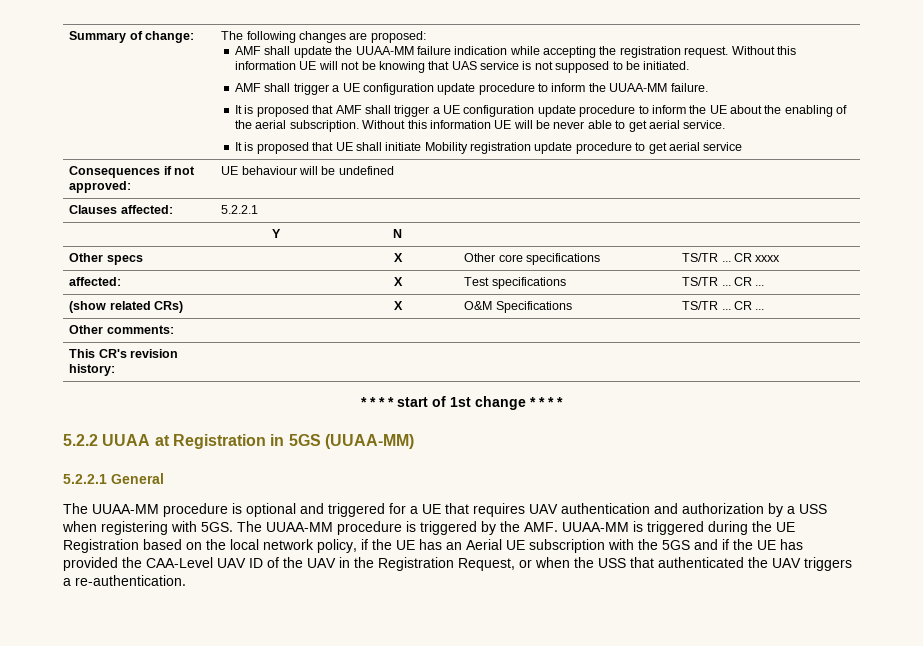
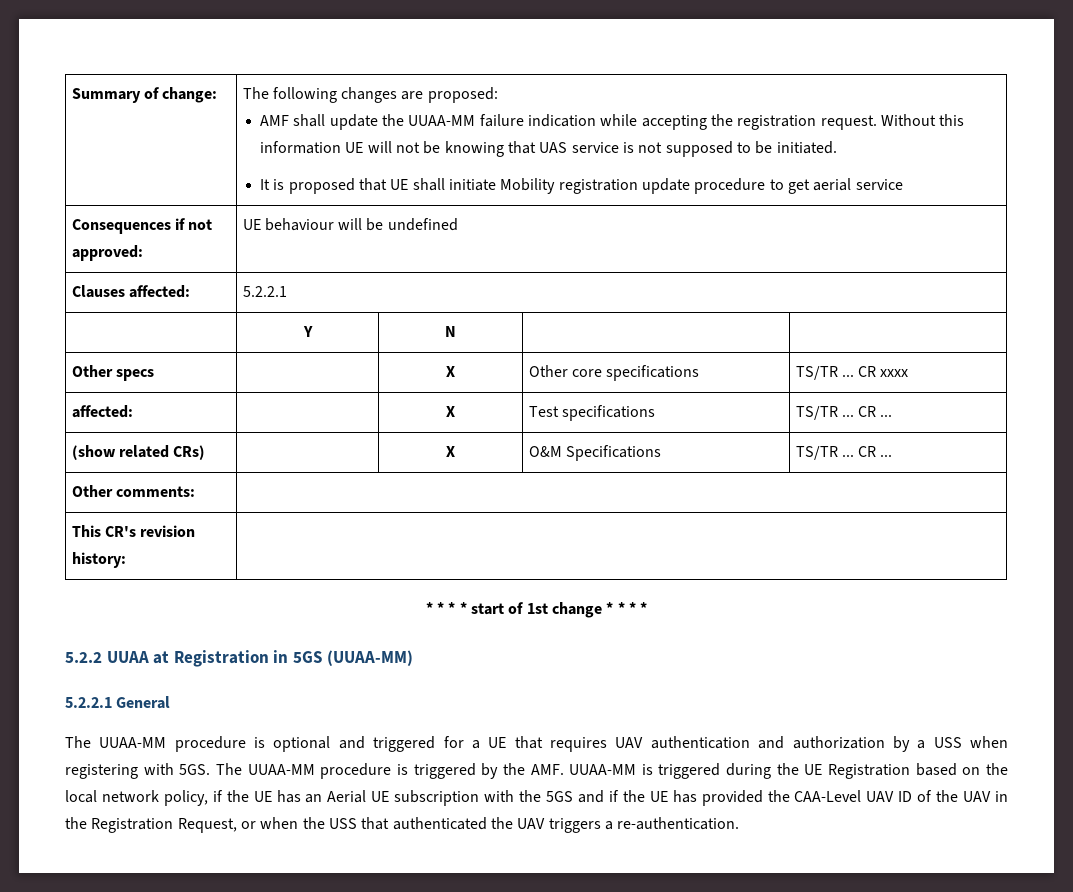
- AMF shall trigger a UE configuration update procedure to inform the UUAA-MM failure.
- It is proposed that AMF shall trigger a UE configuration update procedure to inform the UE about the enabling of the aerial subscription. Without this information UE will be never able to get aerial service.

